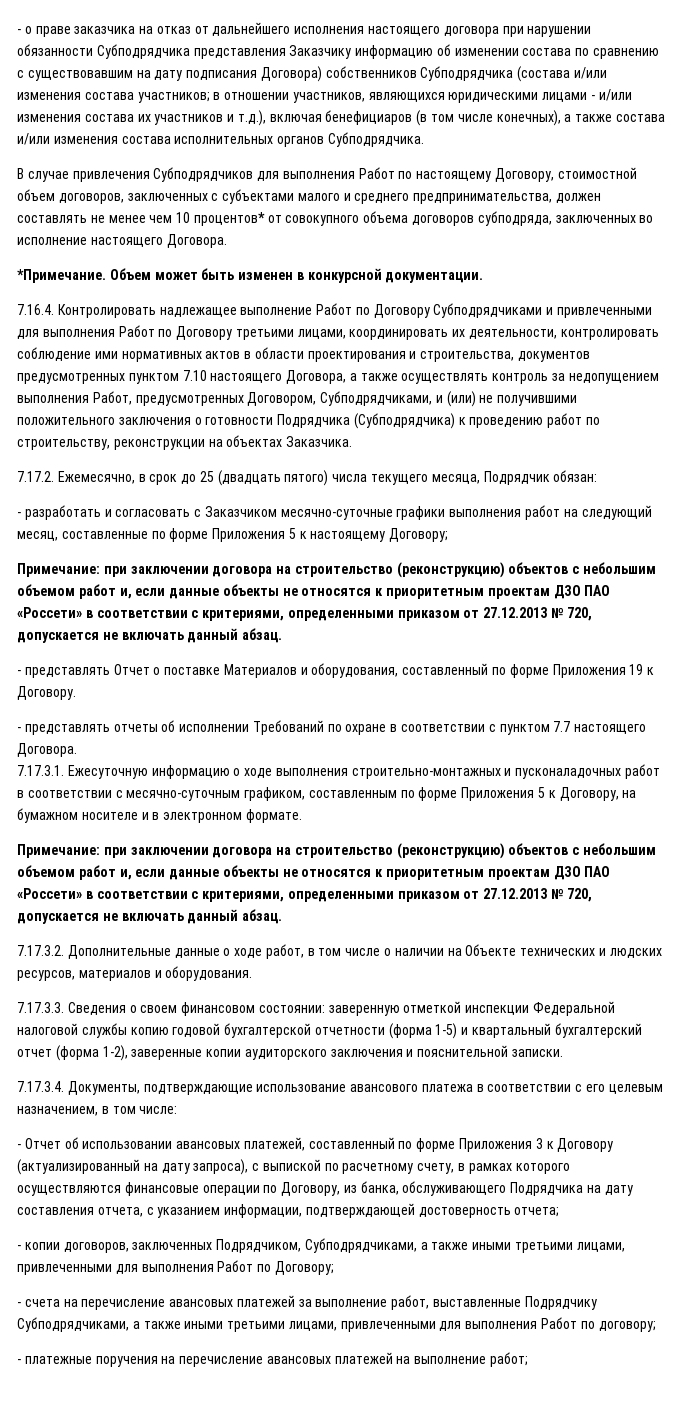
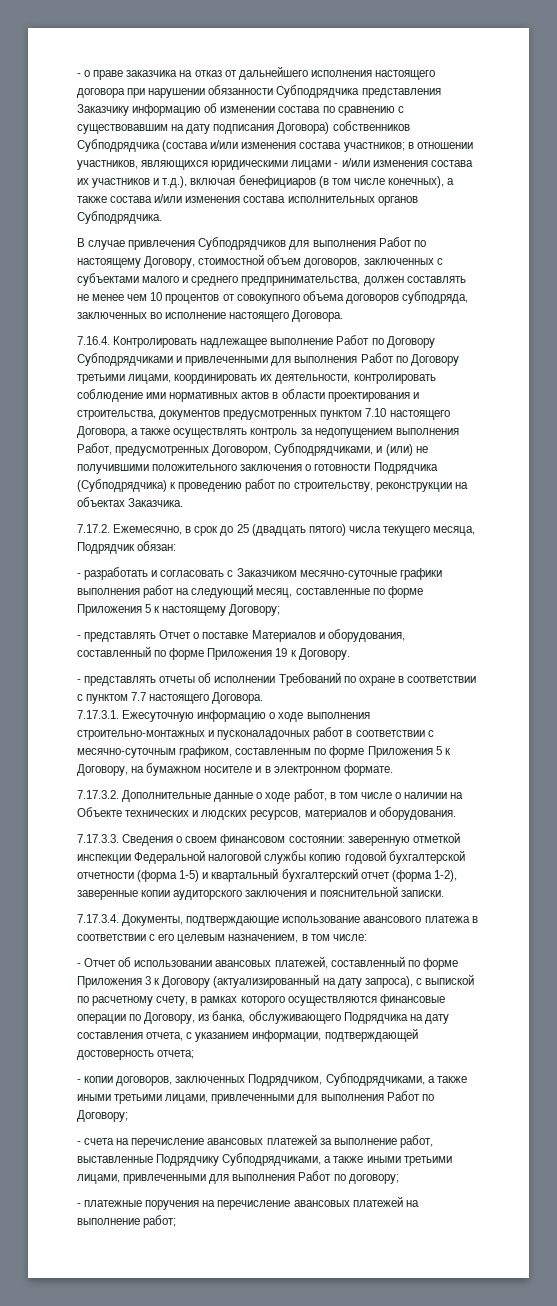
- В случае привлечения Субподрядчиков для выполнения Работ по настоящему Договору, стоимостной объем договоров, заключенных с субъектами малого и среднего предпринимательства, должен составлять не менее чем 10 процентов* от совокупного объема договоров субподряда, заключенных во исполнение настоящего Договора.
+ В случае привлечения Субподрядчиков для выполнения Работ по настоящему Договору, стоимостной объем договоров, заключенных с субъектами малого и среднего предпринимательства, должен составлять не менее чем 10 процентов от совокупного объема договоров субподряда, заключенных во исполнение настоящего Договора.
- *Примечание. Объем может быть изменен в конкурсной документации.
  - разработать и согласовать с Заказчиком месячно-суточные графики выполнения работ на следующий месяц, составленные по форме Приложения 5 к настоящему Договору;
- Примечание: при заключении договора на строительство (реконструкцию) объектов с небольшим объемом работ и, если данные объекты не относятся к приоритетным проектам ДЗО ПАО «Россети» в соответствии с критериями, определенными приказом от 27.12.2013 № 720, допускается не включать данный абзац.
  7.17.3.1. Ежесуточную информацию о ходе выполнения строительно-монтажных и пусконаладочных работ в соответствии с месячно-суточным графиком, составленным по форме Приложения 5 к Договору, на бумажном носителе и в электронном формате.
- Примечание: при заключении договора на строительство (реконструкцию) объектов с небольшим объемом работ и, если данные объекты не относятся к приоритетным проектам ДЗО ПАО «Россети» в соответствии с критериями, определенными приказом от 27.12.2013 № 720, допускается не включать данный абзац.

